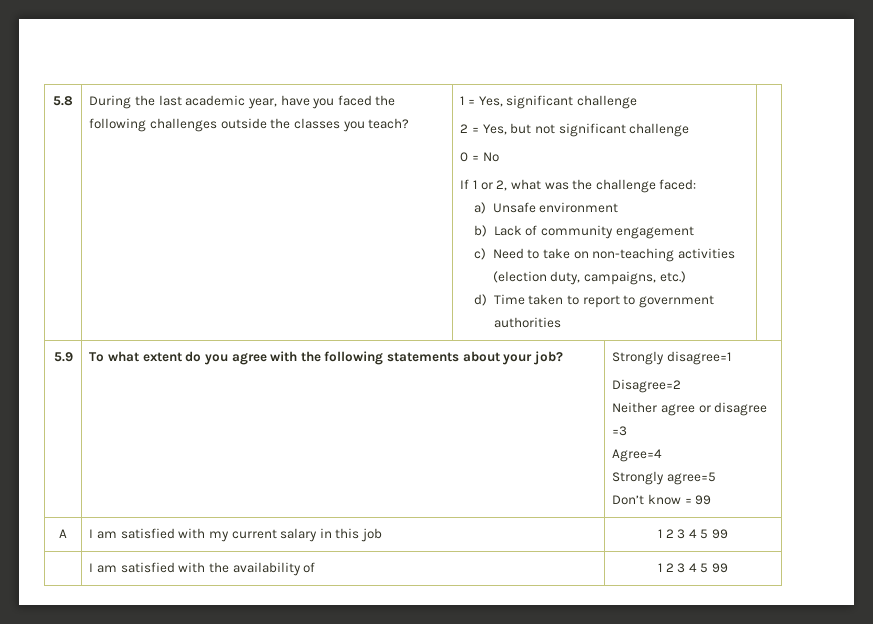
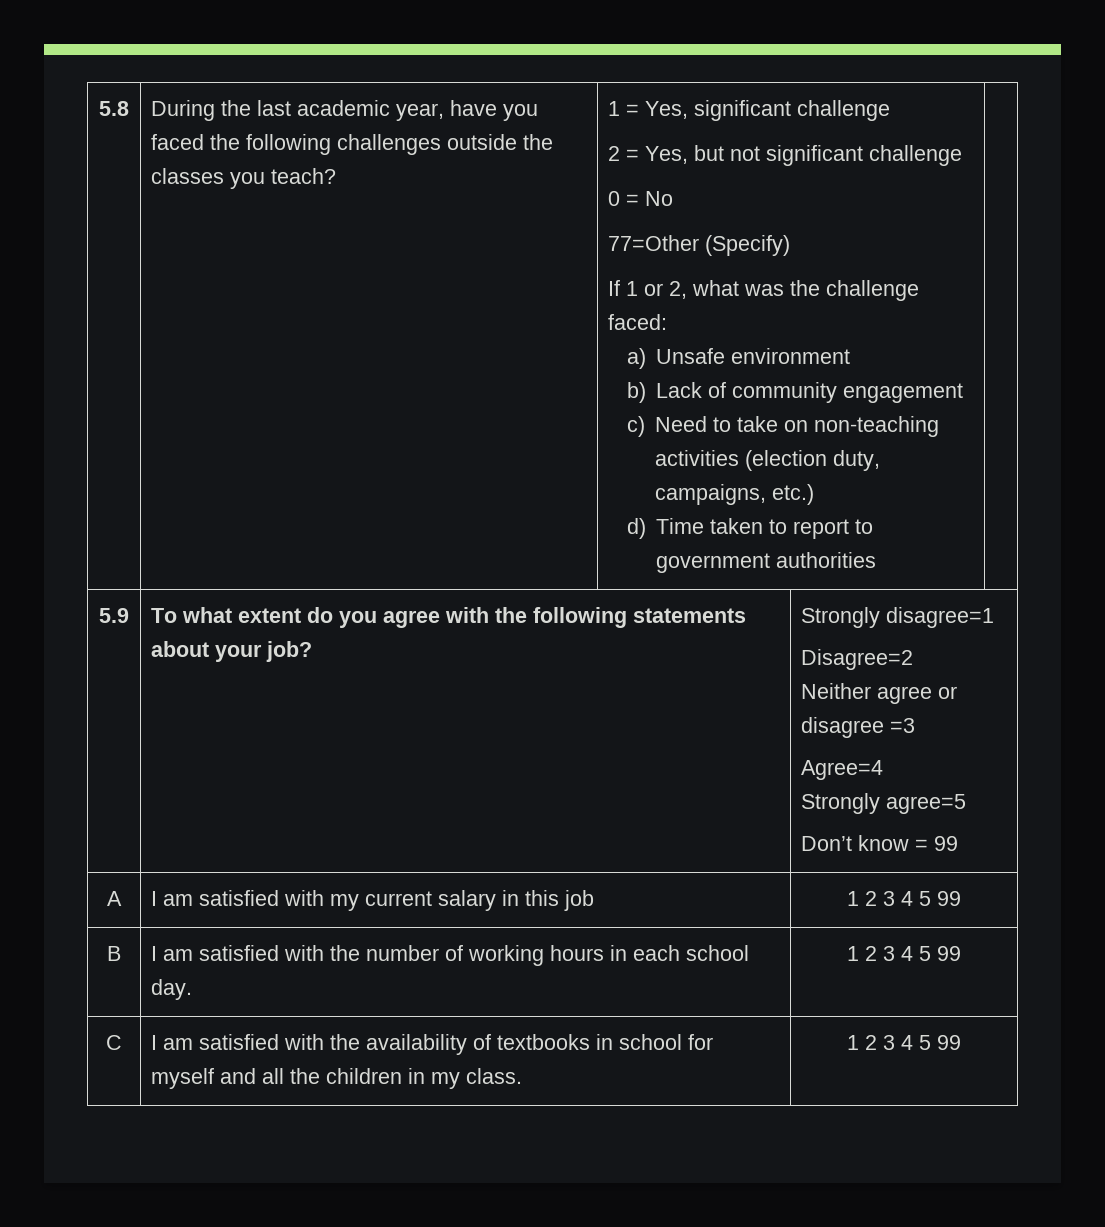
+ 77=Other (Specify)
- | I am satisfied with the availability of | 1 2 3 4 5 99
+ B | I am satisfied with the number of working hours in each school day. | 1 2 3 4 5 99
+ C | I am satisfied with the availability of textbooks in school for myself and all the children in my class. | 1 2 3 4 5 99

